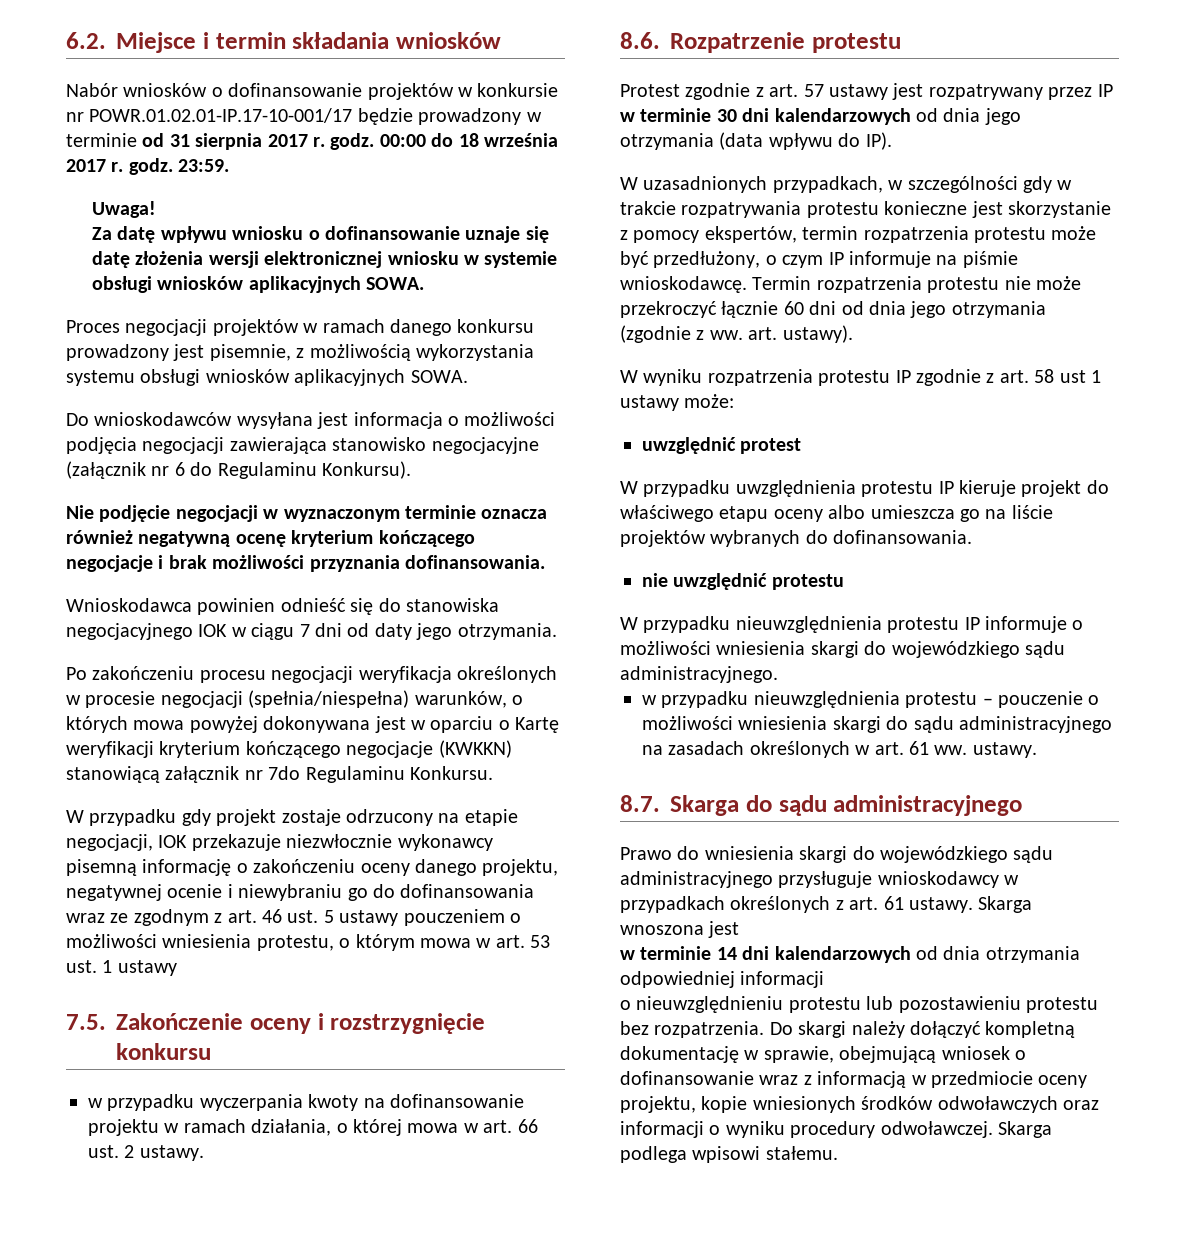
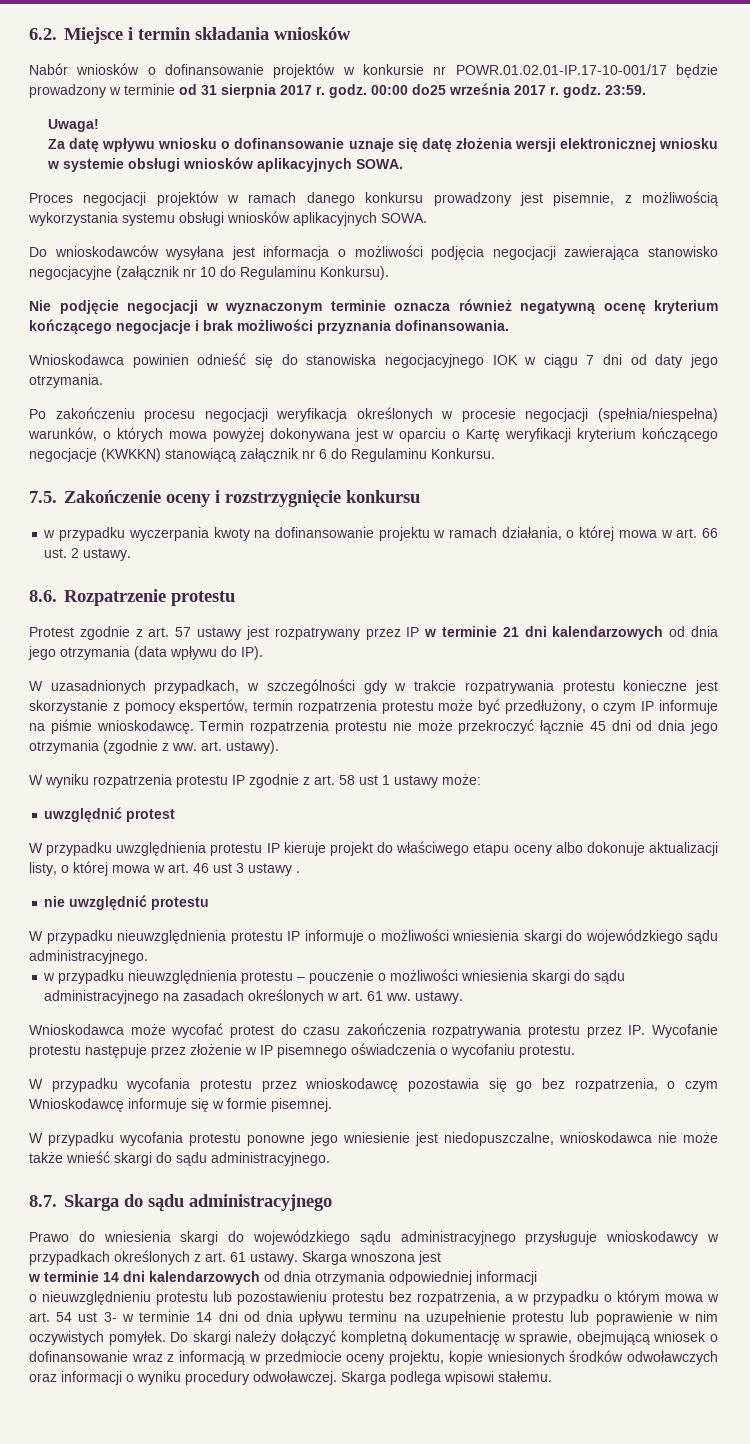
- 00:00 do 18 września 2017 r. godz.
+ 00:00 do25 września 2017 r. godz.
- Do wnioskodawców wysyłana jest informacja o możliwości podjęcia negocjacji zawierająca stanowisko negocjacyjne (załącznik nr 6 do Regulaminu Konkursu).
+ Do wnioskodawców wysyłana jest informacja o możliwości podjęcia negocjacji zawierająca stanowisko negocjacyjne (załącznik nr 10 do Regulaminu Konkursu).
- Po zakończeniu procesu negocjacji weryfikacja określonych w procesie negocjacji (spełnia/niespełna) warunków, o których mowa powyżej dokonywana jest w oparciu o Kartę weryfikacji kryterium kończącego negocjacje (KWKKN) stanowiącą załącznik nr 7do Regulaminu Konkursu.
+ Po zakończeniu procesu negocjacji weryfikacja określonych w procesie negocjacji (spełnia/niespełna) warunków, o których mowa powyżej dokonywana jest w oparciu o Kartę weryfikacji kryterium kończącego negocjacje (KWKKN) stanowiącą załącznik nr 6 do Regulaminu Konkursu.
- W przypadku gdy projekt zostaje odrzucony na etapie negocjacji, IOK przekazuje niezwłocznie wykonawcy pisemną informację o zakończeniu oceny danego projektu, negatywnej ocenie i niewybraniu go do dofinansowania wraz ze zgodnym z art. 46 ust. 5 ustawy pouczeniem o możliwości wniesienia protestu, o którym mowa w art. 53 ust. 1 ustawy
- Protest zgodnie z art. 57 ustawy jest rozpatrywany przez IP w terminie 30 dni kalendarzowych od dnia jego otrzymania (data wpływu do IP).
+ Protest zgodnie z art. 57 ustawy jest rozpatrywany przez IP w terminie 21 dni kalendarzowych od dnia jego otrzymania (data wpływu do IP).
- Termin rozpatrzenia protestu nie może przekroczyć łącznie 60 dni od dnia jego otrzymania (zgodnie z ww. art. ustawy).
+ Termin rozpatrzenia protestu nie może przekroczyć łącznie 45 dni od dnia jego otrzymania (zgodnie z ww. art. ustawy).
- W przypadku uwzględnienia protestu IP kieruje projekt do właściwego etapu oceny albo umieszcza go na liście projektów wybranych do dofinansowania.
+ W przypadku uwzględnienia protestu IP kieruje projekt do właściwego etapu oceny albo dokonuje aktualizacji listy, o której mowa w art. 46 ust 3 ustawy .
+ Wnioskodawca może wycofać protest do czasu zakończenia rozpatrywania protestu przez IP. Wycofanie protestu następuje przez złożenie w IP pisemnego oświadczenia o wycofaniu protestu.
+ W przypadku wycofania protestu przez wnioskodawcę pozostawia się go bez rozpatrzenia, o czym Wnioskodawcę informuje się w formie pisemnej.
+ W przypadku wycofania protestu ponowne jego wniesienie jest niedopuszczalne, wnioskodawca nie może także wnieść skargi do sądu administracyjnego.
- o nieuwzględnieniu protestu lub pozostawieniu protestu bez rozpatrzenia.
+ o nieuwzględnieniu protestu lub pozostawieniu protestu bez rozpatrzenia, a w przypadku o którym mowa w art. 54 ust 3- w terminie 14 dni od dnia upływu terminu na uzupełnienie protestu lub poprawienie w nim oczywistych pomyłek.

